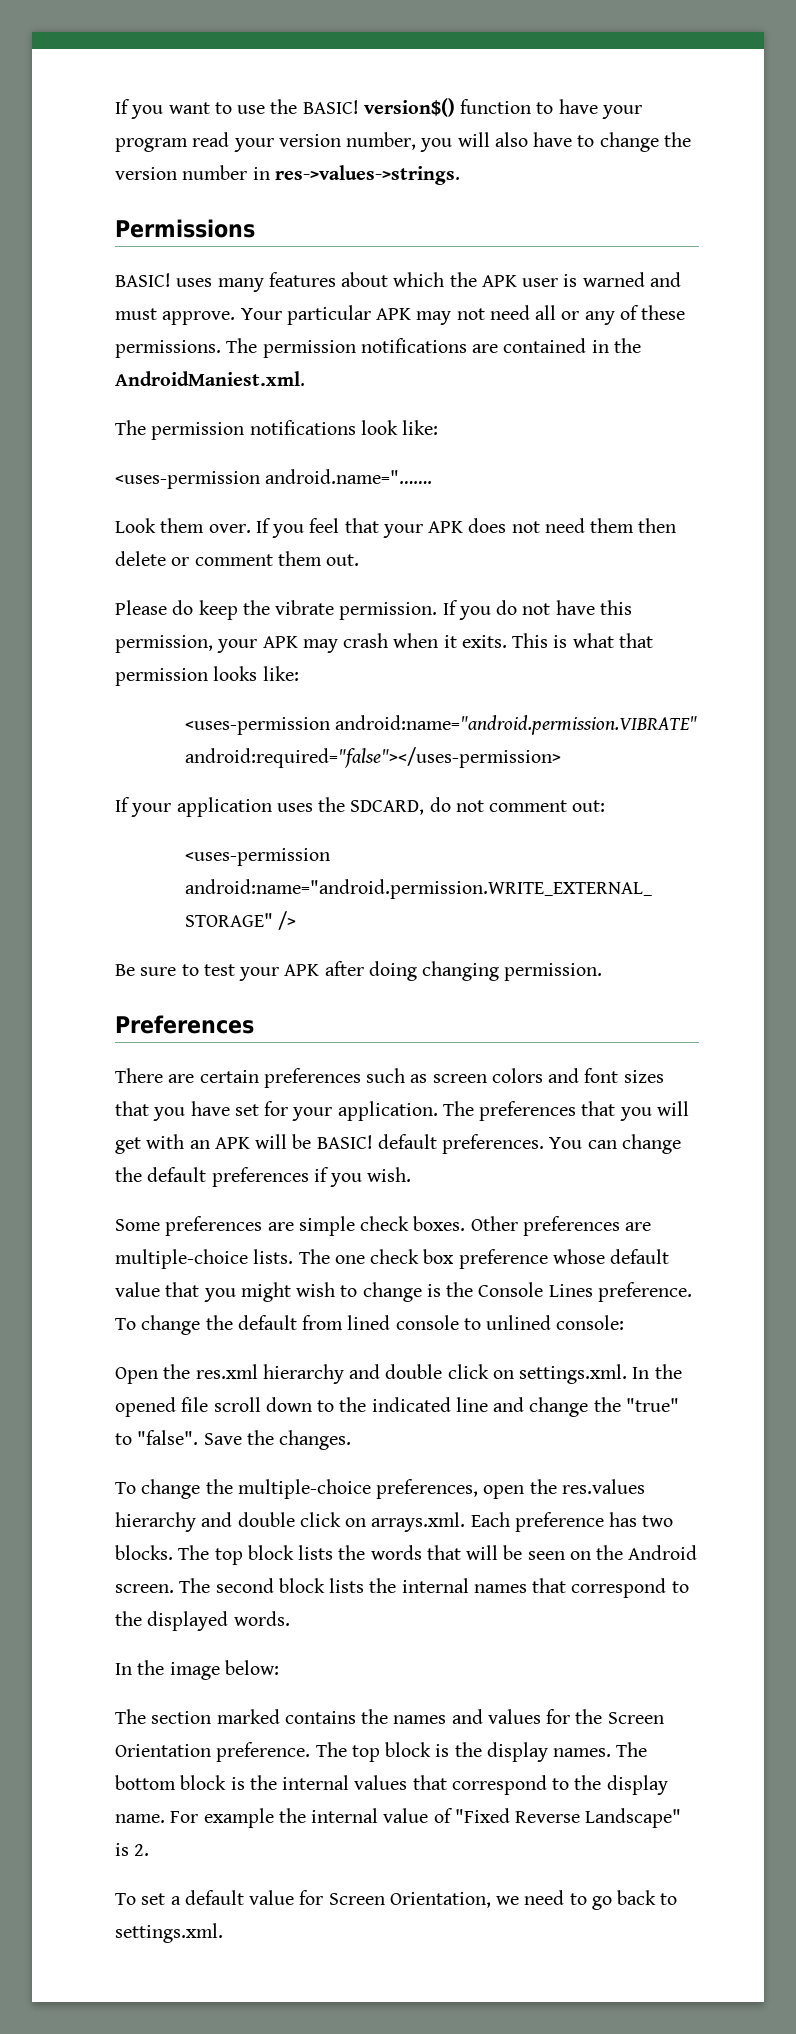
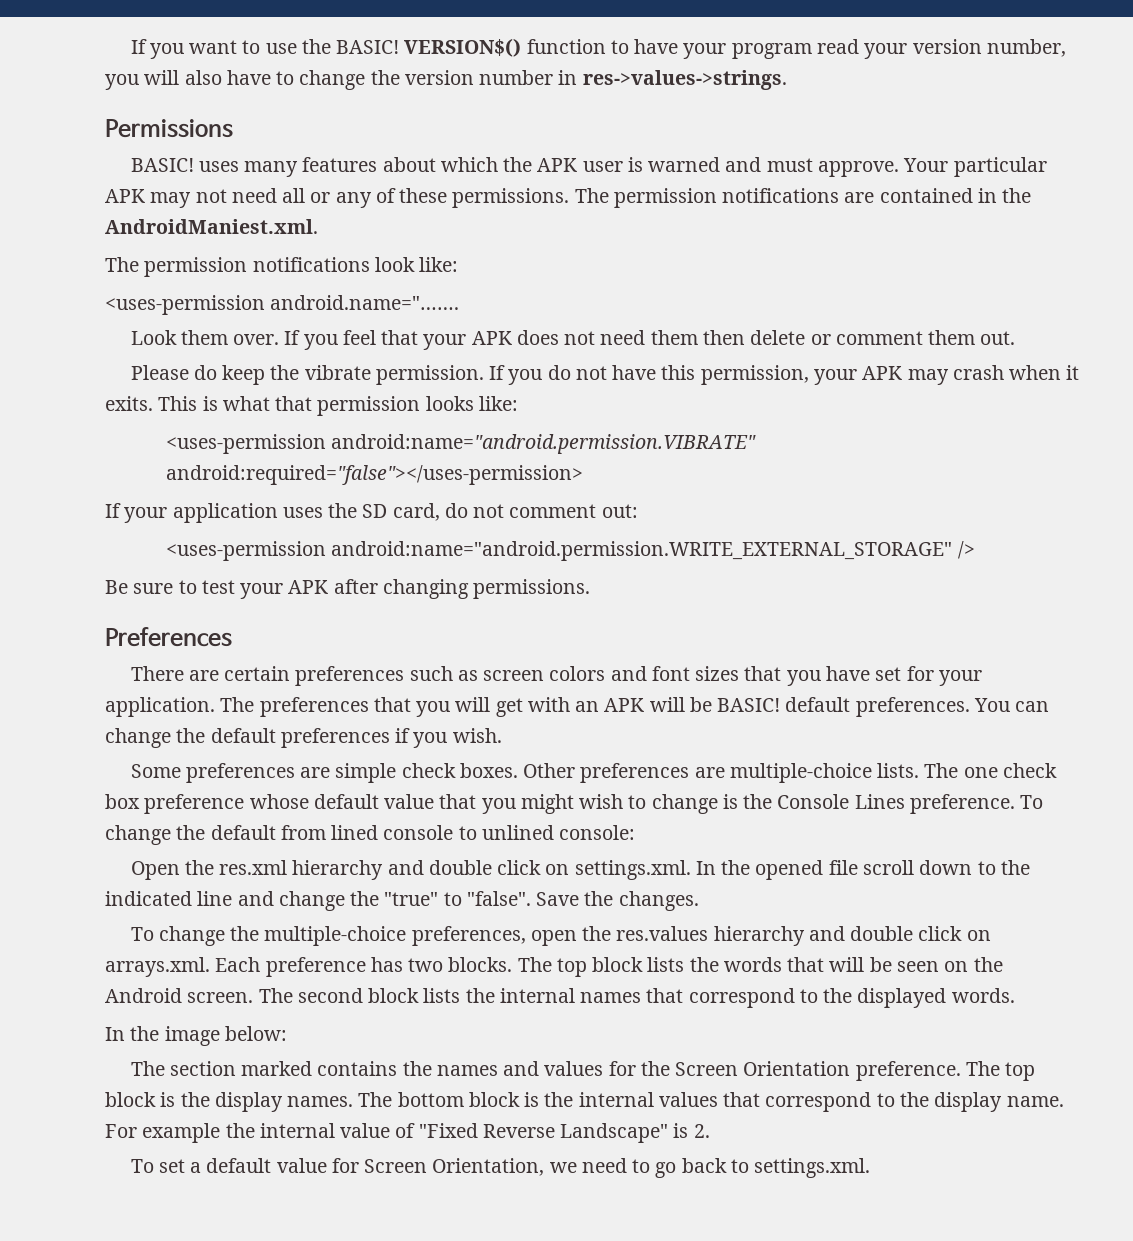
- If you want to use the BASIC! version$() function to have your program read your version number, you will also have to change the version number in res->values->strings.
+ If you want to use the BASIC! VERSION$() function to have your program read your version number, you will also have to change the version number in res->values->strings.
- If your application uses the SDCARD, do not comment out:
+ If your application uses the SD card, do not comment out:
- Be sure to test your APK after doing changing permission.
+ Be sure to test your APK after changing permissions.

